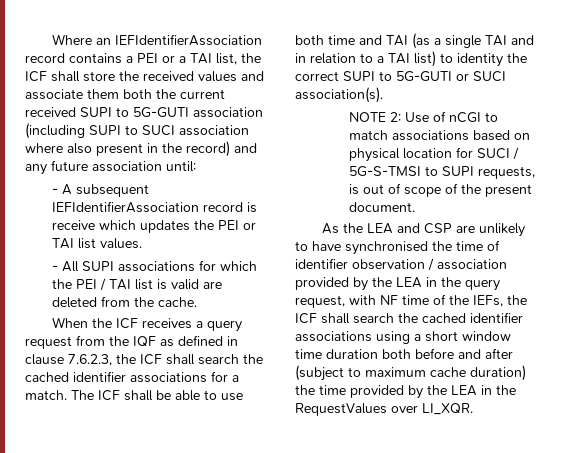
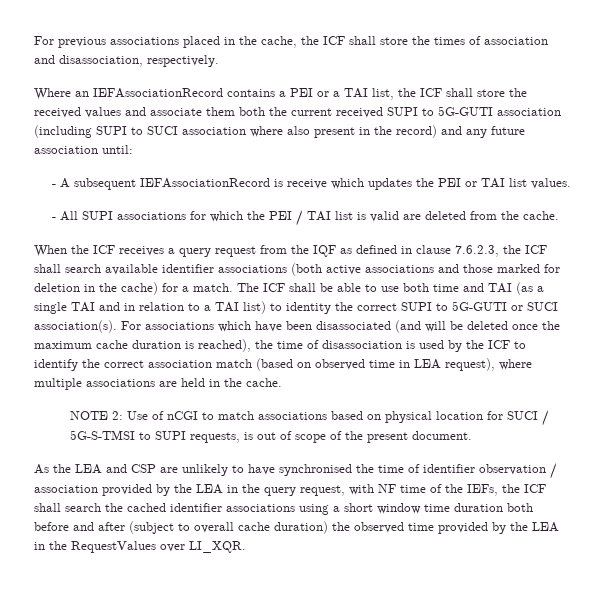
- Where an IEFIdentifierAssociation record contains a PEI or a TAI list, the ICF shall store the received values and associate them both the current received SUPI to 5G-GUTI association (including SUPI to SUCI association where also present in the record) and any future association until:
+ For previous associations placed in the cache, the ICF shall store the times of association and disassociation, respectively.
+ Where an IEFAssociationRecord contains a PEI or a TAI list, the ICF shall store the received values and associate them both the current received SUPI to 5G-GUTI association (including SUPI to SUCI association where also present in the record) and any future association until:
- - A subsequent IEFIdentifierAssociation record is receive which updates the PEI or TAI list values.
+ - A subsequent IEFAssociationRecord is receive which updates the PEI or TAI list values.
- When the ICF receives a query request from the IQF as defined in clause 7.6.2.3, the ICF shall search the cached identifier associations for a match.
+ When the ICF receives a query request from the IQF as defined in clause 7.6.2.3, the ICF shall search available identifier associations (both active associations and those marked for deletion in the cache) for a match.
+ For associations which have been disassociated (and will be deleted once the maximum cache duration is reached), the time of disassociation is used by the ICF to identify the correct association match (based on observed time in LEA request), where multiple associations are held in the cache.
- As the LEA and CSP are unlikely to have synchronised the time of identifier observation / association provided by the LEA in the query request, with NF time of the IEFs, the ICF shall search the cached identifier associations using a short window time duration both before and after (subject to maximum cache duration) the time provided by the LEA in the RequestValues over LI_XQR.
+ As the LEA and CSP are unlikely to have synchronised the time of identifier observation / association provided by the LEA in the query request, with NF time of the IEFs, the ICF shall search the cached identifier associations using a short window time duration both before and after (subject to overall cache duration) the observed time provided by the LEA in the RequestValues over LI_XQR.

